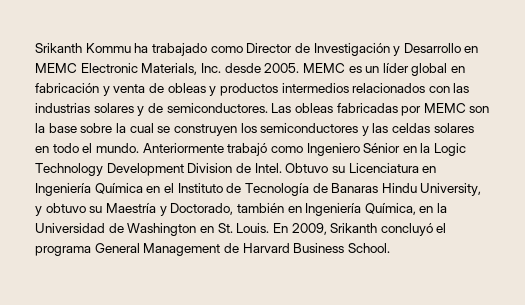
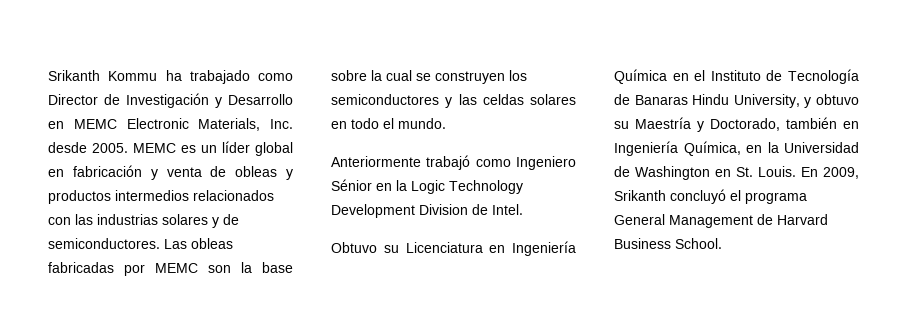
- Las obleas fabricadas por MEMC son la base sobre la cual se construyen los semiconductores y las celdas solares en todo el mundo. Anteriormente trabajó como Ingeniero Sénior en la Logic Technology Development Division de Intel. Obtuvo su Licenciatura en Ingeniería Química en el Instituto de Tecnología de Banaras Hindu University, y obtuvo su Maestría y Doctorado, también en Ingeniería Química, en la Universidad de Washington en St. Louis.
+ Las obleas fabricadas por MEMC son la base sobre la cual se construyen los semiconductores y las celdas solares en todo el mundo.
+ Anteriormente trabajó como Ingeniero Sénior en la Logic Technology Development Division de Intel.
+ Obtuvo su Licenciatura en Ingeniería Química en el Instituto de Tecnología de Banaras Hindu University, y obtuvo su Maestría y Doctorado, también en Ingeniería Química, en la Universidad de Washington en St. Louis.

